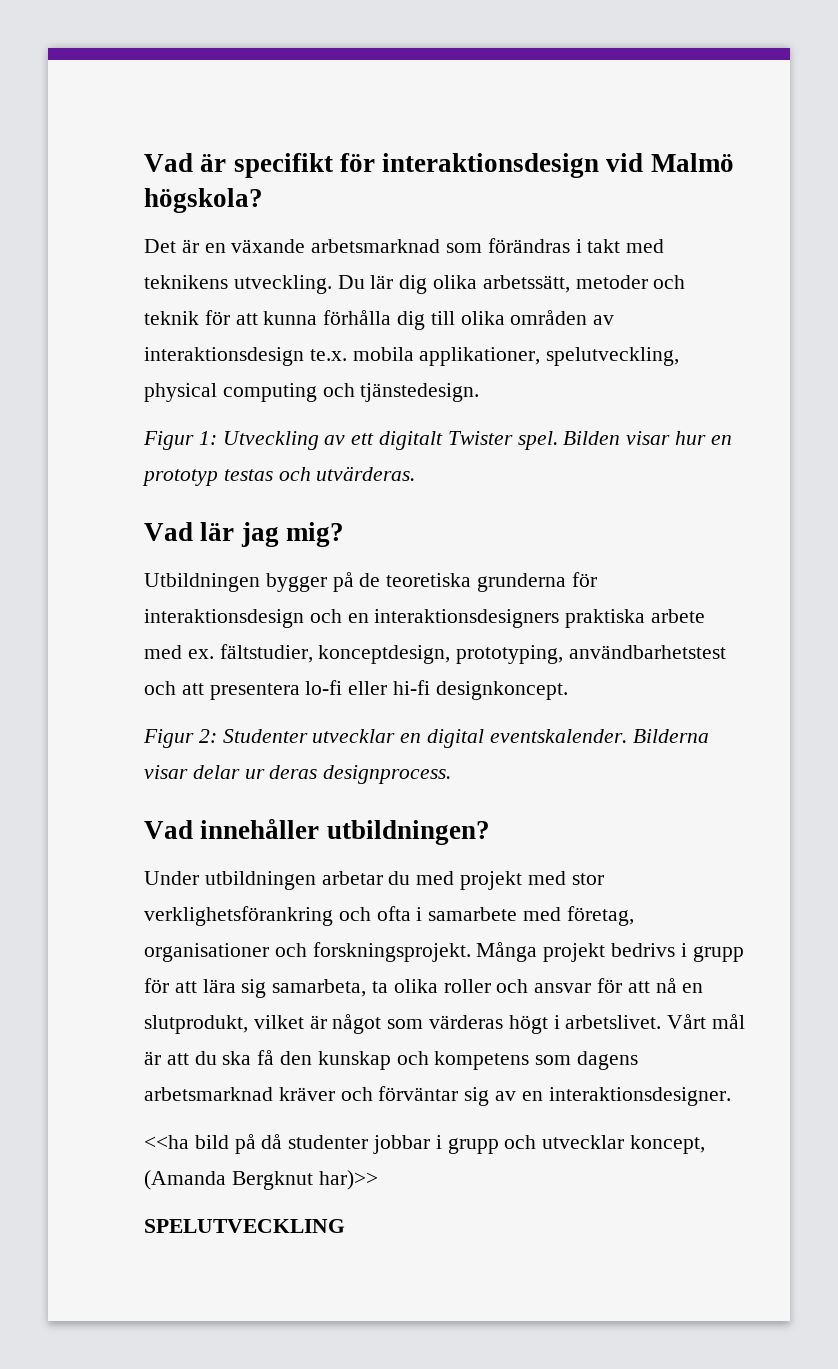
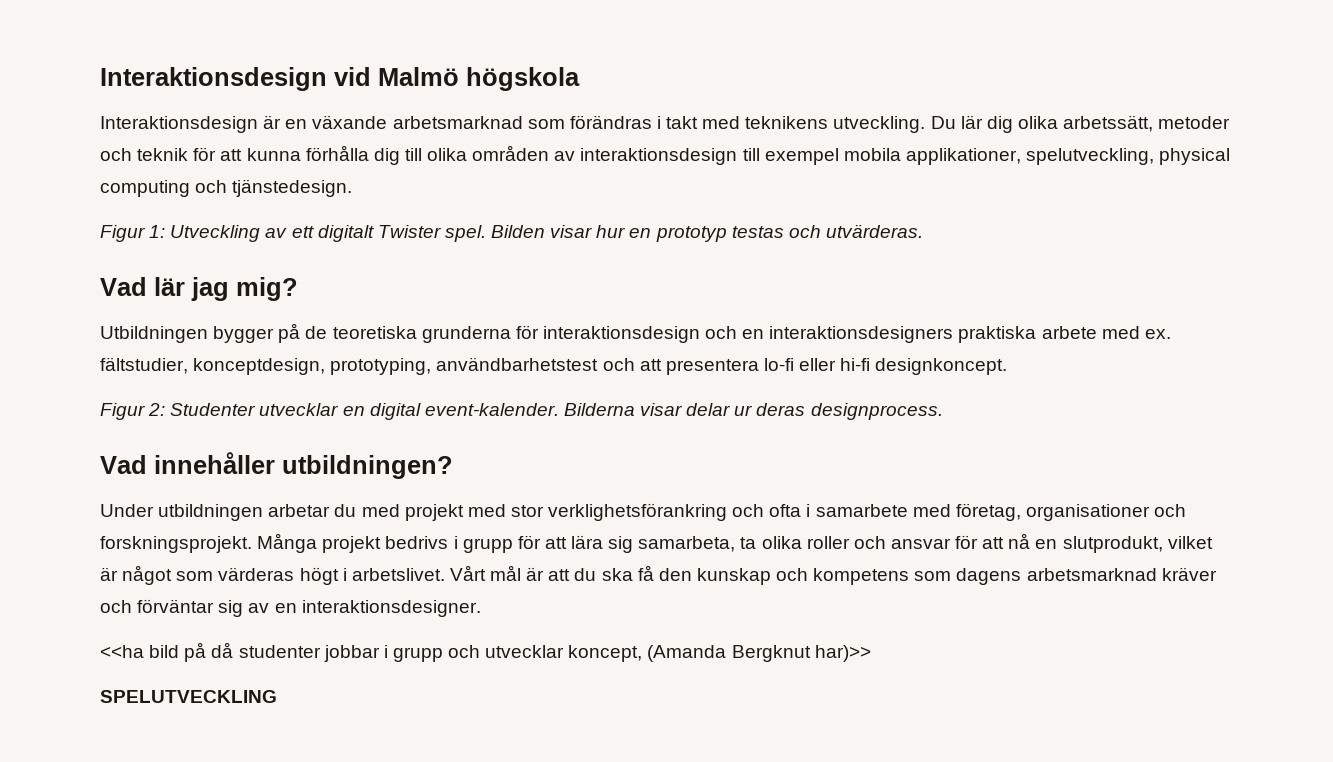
- Vad är specifikt för interaktionsdesign vid Malmö högskola?
- Det är en växande arbetsmarknad som förändras i takt med teknikens utveckling.
+ Interaktionsdesign vid Malmö högskola
+ Interaktionsdesign är en växande arbetsmarknad som förändras i takt med teknikens utveckling.
- Du lär dig olika arbetssätt, metoder och teknik för att kunna förhålla dig till olika områden av interaktionsdesign te.x. mobila applikationer, spelutveckling, physical computing och tjänstedesign.
+ Du lär dig olika arbetssätt, metoder och teknik för att kunna förhålla dig till olika områden av interaktionsdesign till exempel mobila applikationer, spelutveckling, physical computing och tjänstedesign.
- Figur 2: Studenter utvecklar en digital eventskalender.
+ Figur 2: Studenter utvecklar en digital event-kalender.

